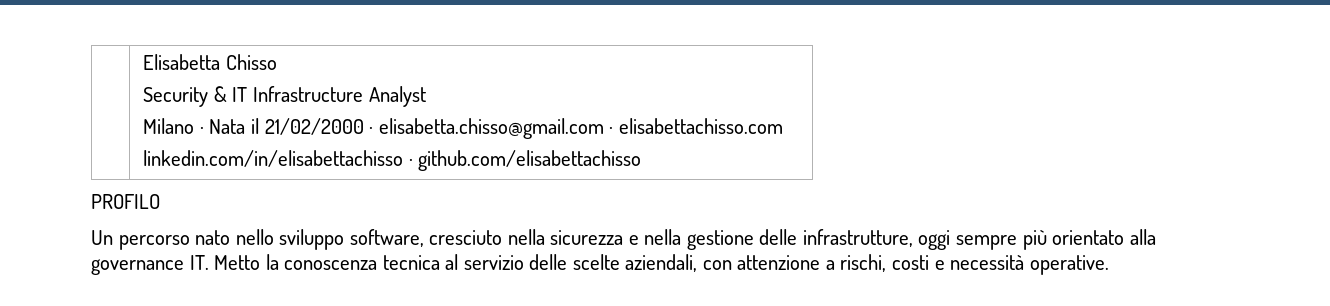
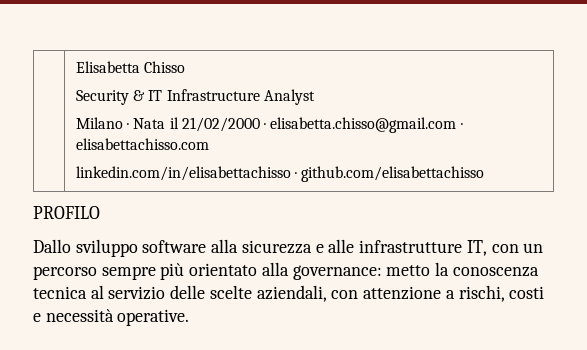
- Un percorso nato nello sviluppo software, cresciuto nella sicurezza e nella gestione delle infrastrutture, oggi sempre più orientato alla governance IT. Metto la conoscenza tecnica al servizio delle scelte aziendali, con attenzione a rischi, costi e necessità operative.
+ Dallo sviluppo software alla sicurezza e alle infrastrutture IT, con un percorso sempre più orientato alla governance: metto la conoscenza tecnica al servizio delle scelte aziendali, con attenzione a rischi, costi e necessità operative.

